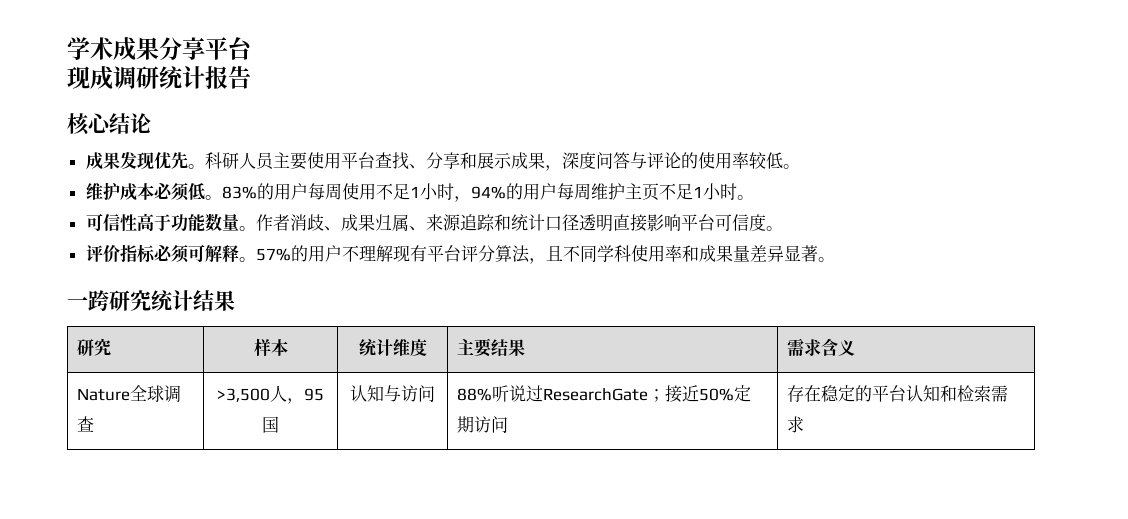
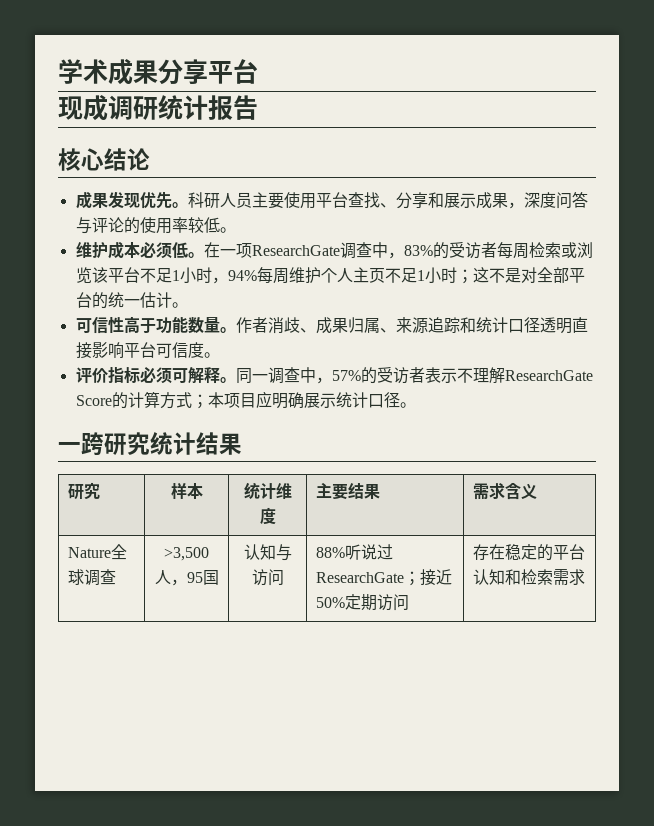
- 83%的用户每周使用不足1小时，94%的用户每周维护主页不足1小时。
+ 在一项ResearchGate调查中，83%的受访者每周检索或浏览该平台不足1小时，94%每周维护个人主页不足1小时；这不是对全部平台的统一估计。
- 57%的用户不理解现有平台评分算法，且不同学科使用率和成果量差异显著。
+ 同一调查中，57%的受访者表示不理解ResearchGate Score的计算方式；本项目应明确展示统计口径。

